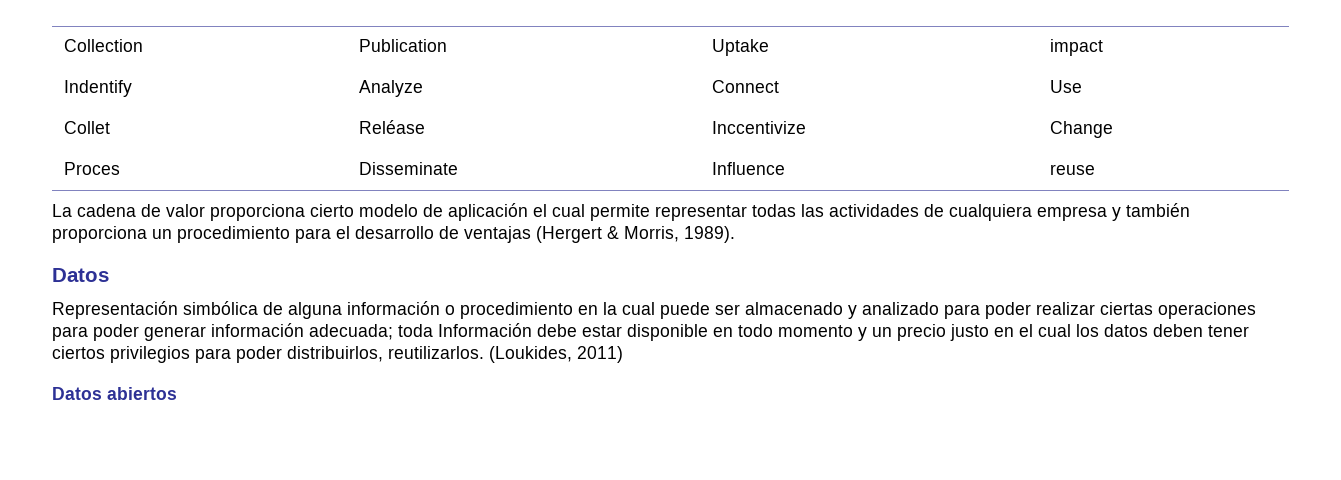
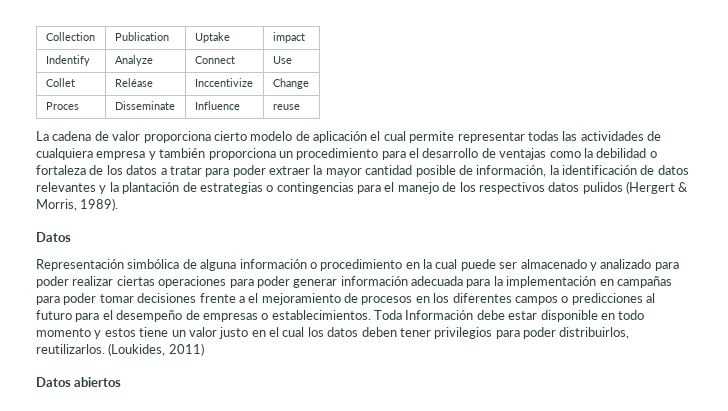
- La cadena de valor proporciona cierto modelo de aplicación el cual permite representar todas las actividades de cualquiera empresa y también proporciona un procedimiento para el desarrollo de ventajas (Hergert & Morris, 1989).
+ La cadena de valor proporciona cierto modelo de aplicación el cual permite representar todas las actividades de cualquiera empresa y también proporciona un procedimiento para el desarrollo de ventajas como la debilidad o fortaleza de los datos a tratar para poder extraer la mayor cantidad posible de información, la identificación de datos relevantes y la plantación de estrategias o contingencias para el manejo de los respectivos datos pulidos (Hergert & Morris, 1989).
- Representación simbólica de alguna información o procedimiento en la cual puede ser almacenado y analizado para poder realizar ciertas operaciones para poder generar información adecuada; toda Información debe estar disponible en todo momento y un precio justo en el cual los datos deben tener ciertos privilegios para poder distribuirlos, reutilizarlos.
+ Representación simbólica de alguna información o procedimiento en la cual puede ser almacenado y analizado para poder realizar ciertas operaciones para poder generar información adecuada para la implementación en campañas para poder tomar decisiones frente a el mejoramiento de procesos en los diferentes campos o predicciones al futuro para el desempeño de empresas o establecimientos. Toda Información debe estar disponible en todo momento y estos tiene un valor justo en el cual los datos deben tener privilegios para poder distribuirlos, reutilizarlos.

